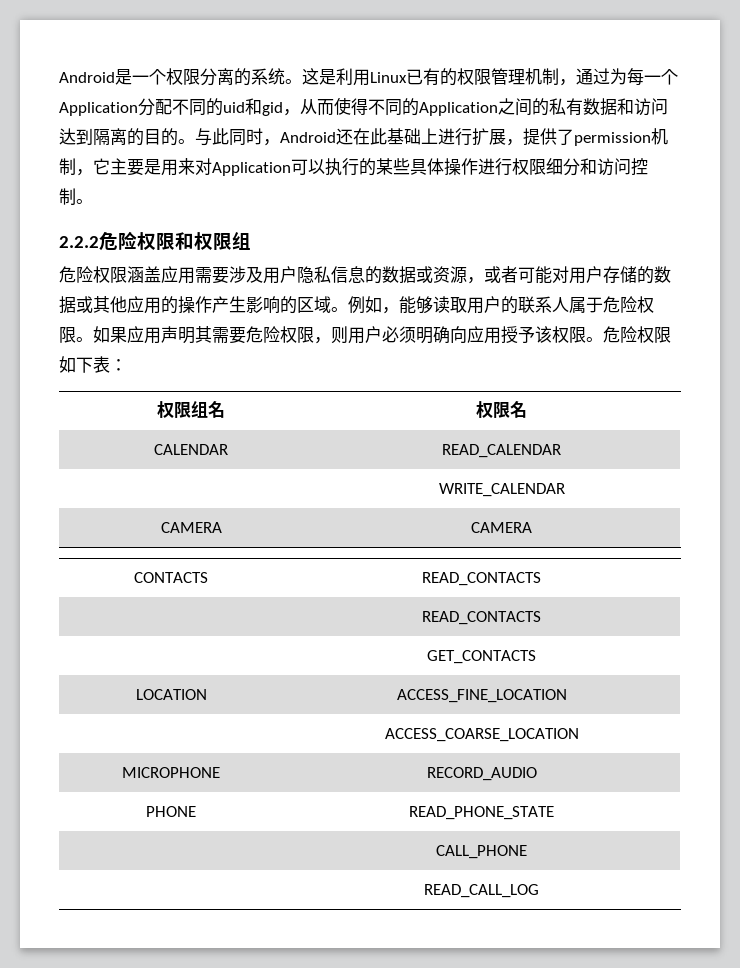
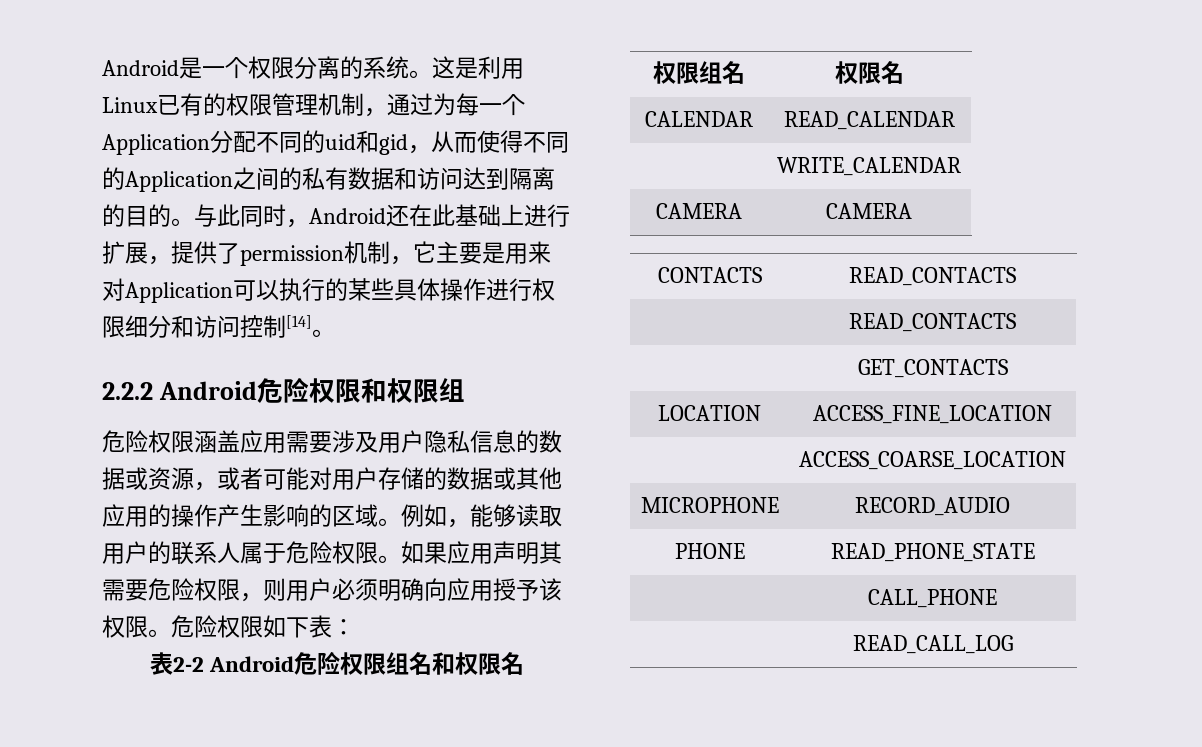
- 与此同时，Android还在此基础上进行扩展，提供了permission机制，它主要是用来对Application可以执行的某些具体操作进行权限细分和访问控制。
+ 与此同时，Android还在此基础上进行扩展，提供了permission机制，它主要是用来对Application可以执行的某些具体操作进行权限细分和访问控制[14]。
- 2.2.2危险权限和权限组
+ 2.2.2 Android危险权限和权限组
+ 表2-2 Android危险权限组名和权限名

